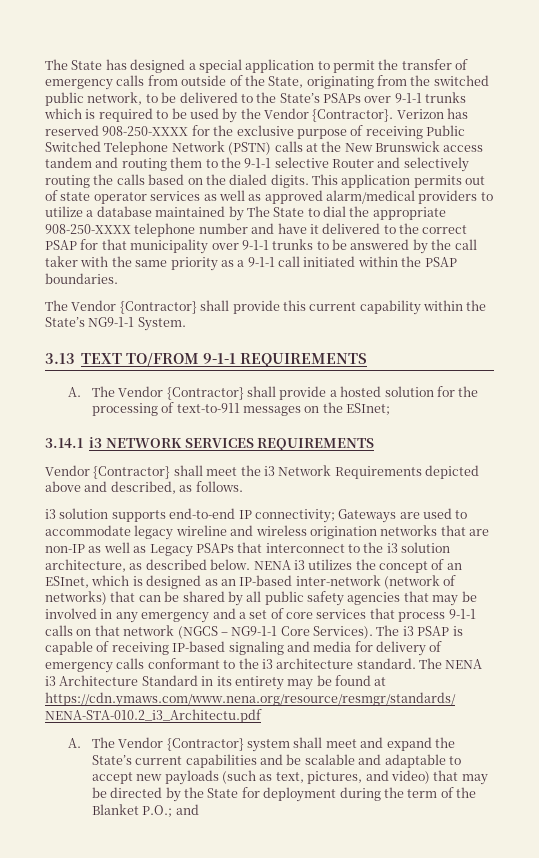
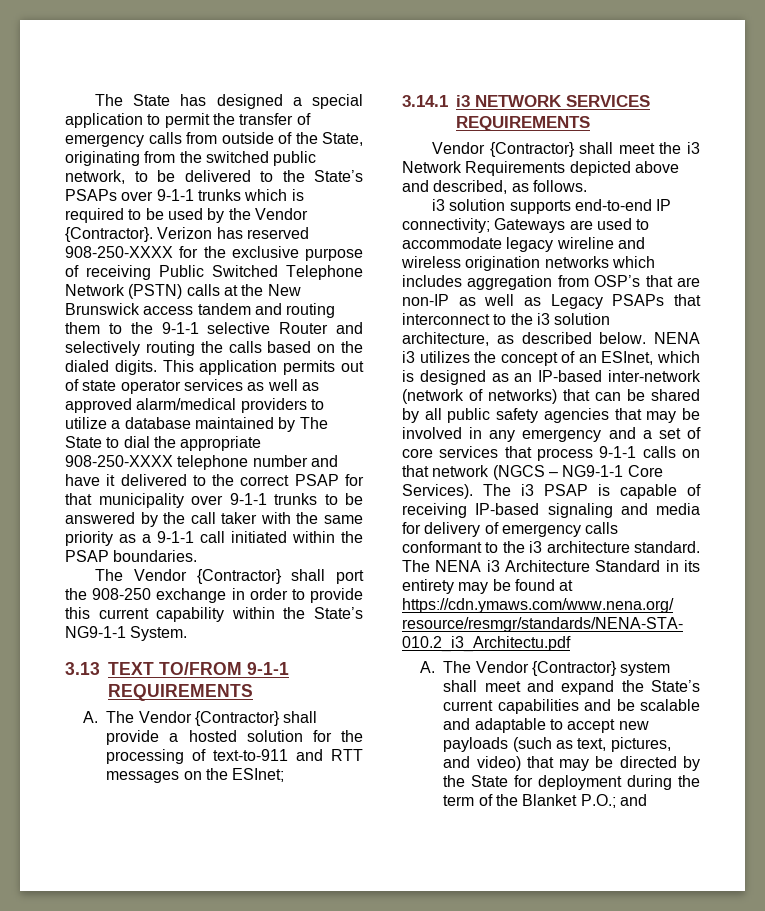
- The Vendor {Contractor} shall provide this current capability within the State’s NG9-1-1 System.
+ The Vendor {Contractor} shall port the 908-250 exchange in order to provide this current capability within the State’s NG9-1-1 System.
- A. The Vendor {Contractor} shall provide a hosted solution for the processing of text-to-911 messages on the ESInet;
+ A. The Vendor {Contractor} shall provide a hosted solution for the processing of text-to-911 and RTT messages on the ESInet;
- i3 solution supports end-to-end IP connectivity; Gateways are used to accommodate legacy wireline and wireless origination networks that are non-IP as well as Legacy PSAPs that interconnect to the i3 solution architecture, as described below.
+ i3 solution supports end-to-end IP connectivity; Gateways are used to accommodate legacy wireline and wireless origination networks which includes aggregation from OSP’s that are non-IP as well as Legacy PSAPs that interconnect to the i3 solution architecture, as described below.

